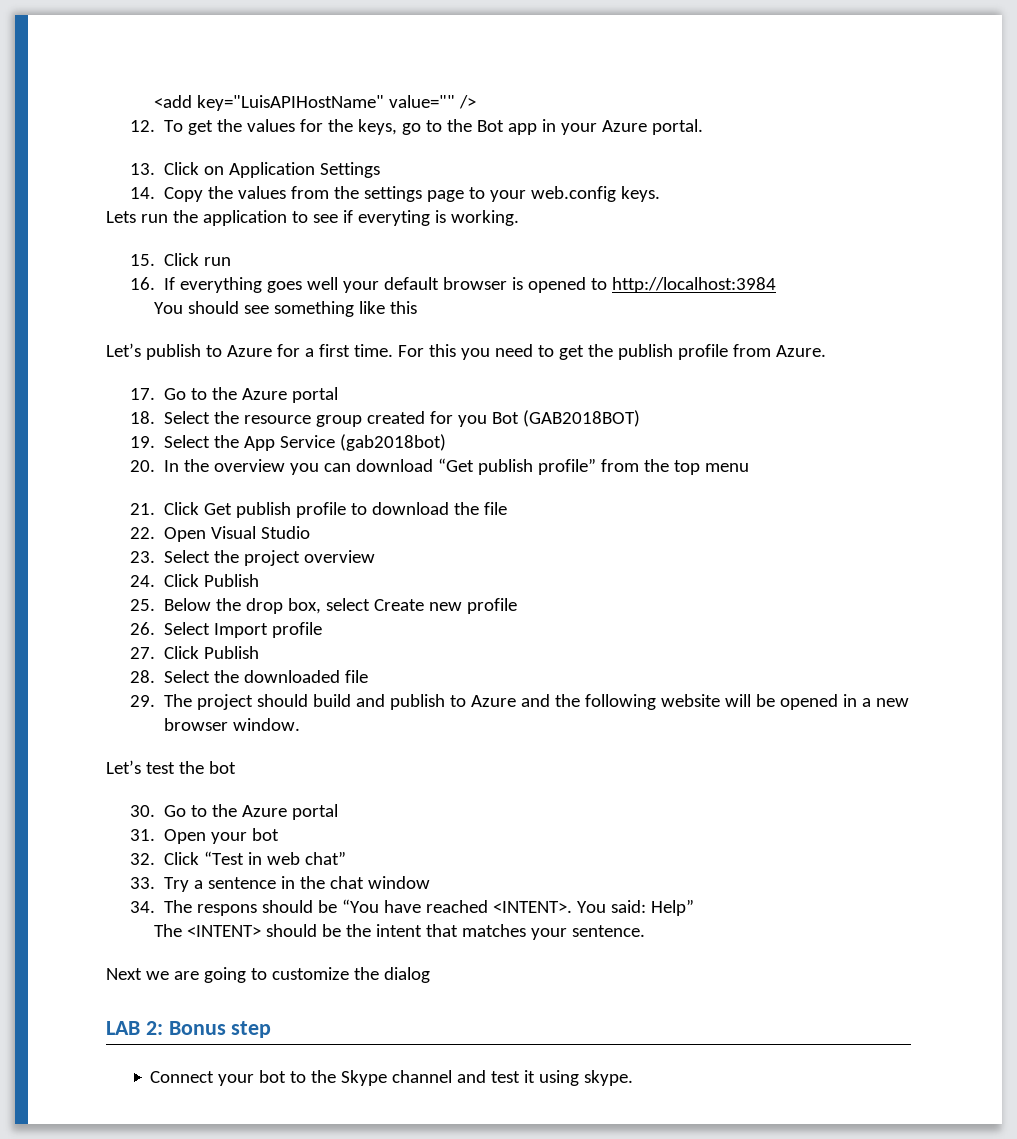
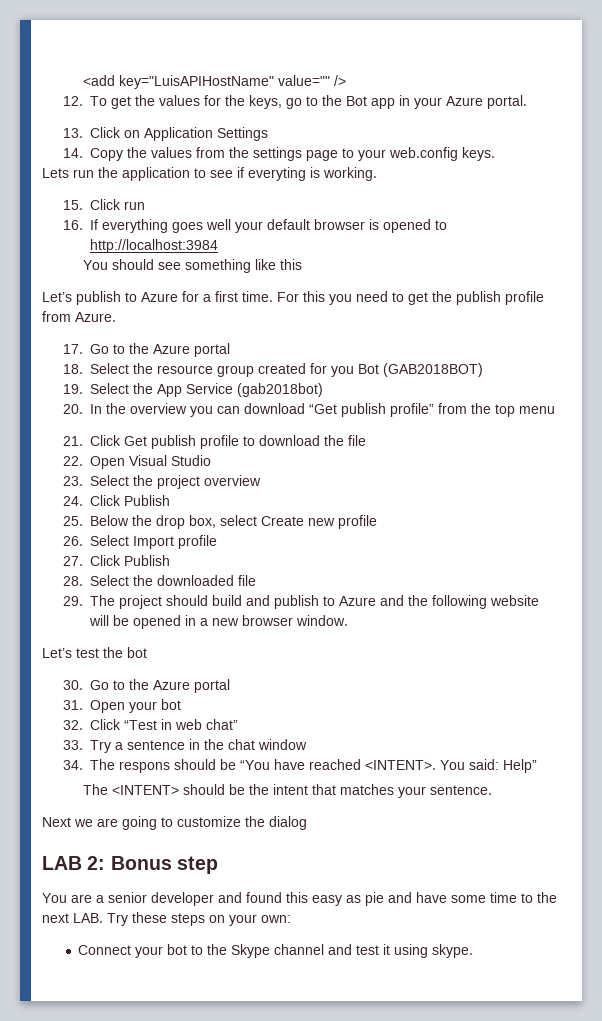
+ You are a senior developer and found this easy as pie and have some time to the next LAB. Try these steps on your own:

